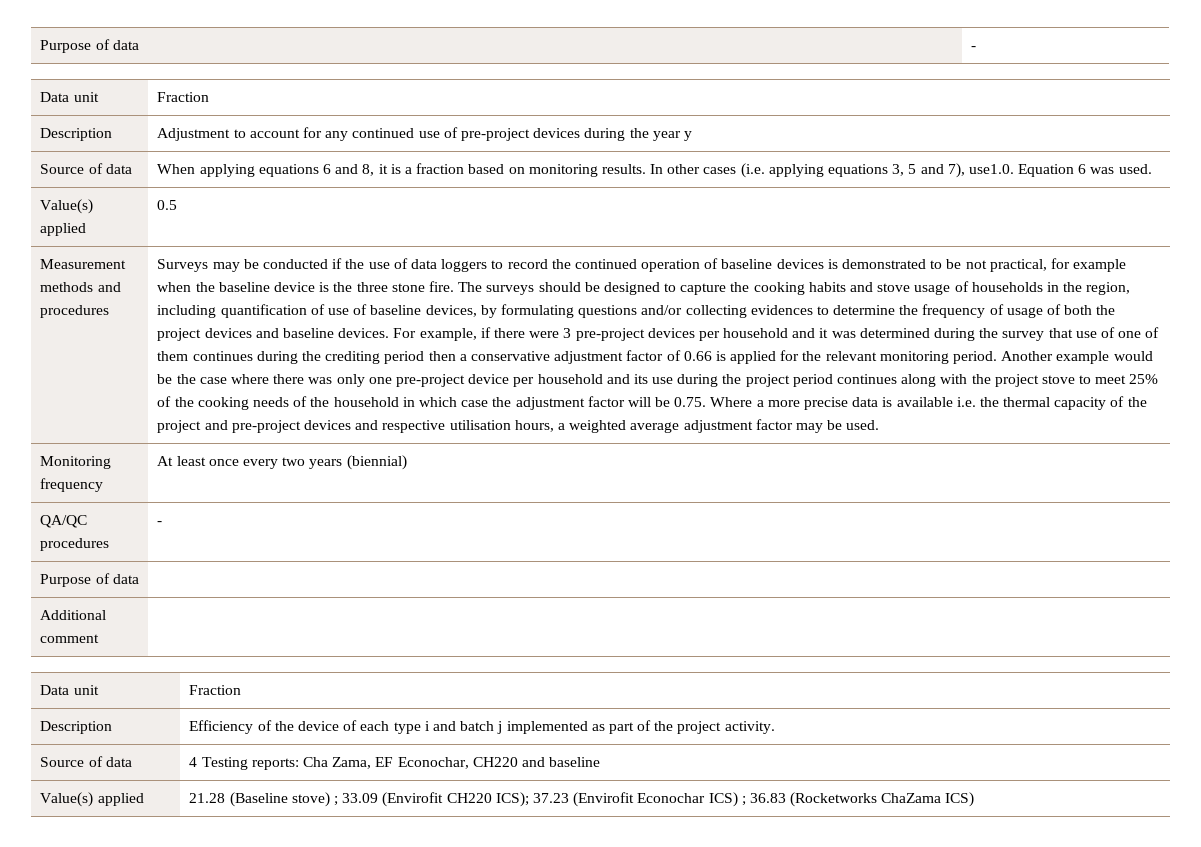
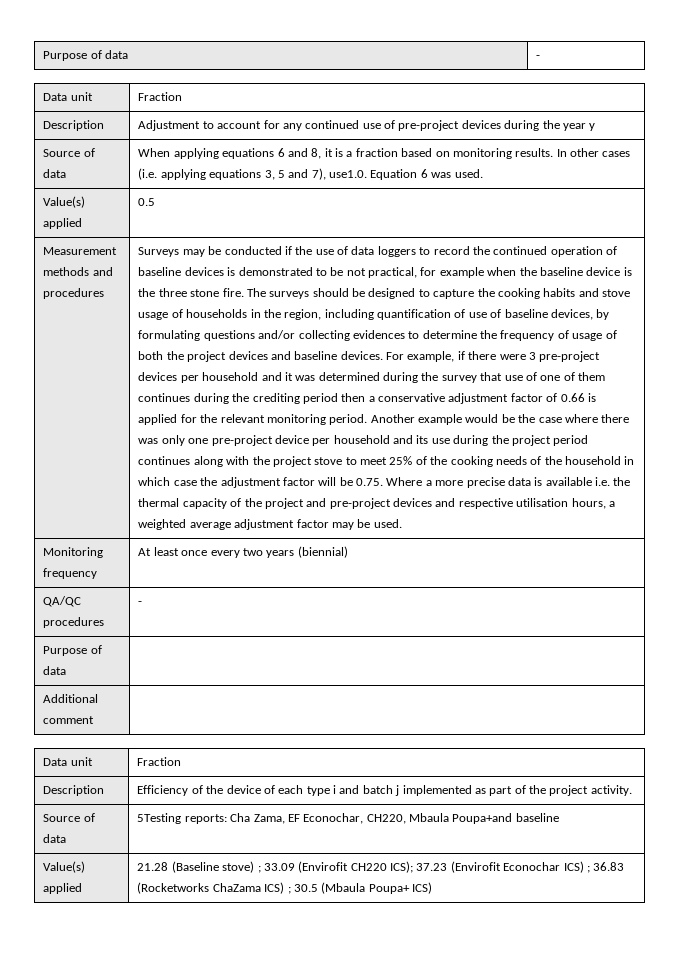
- Source of data | 4 Testing reports: Cha Zama, EF Econochar, CH220 and baseline
+ Source of data | 5Testing reports: Cha Zama, EF Econochar, CH220, Mbaula Poupa+and baseline
- Value(s) applied | 21.28 (Baseline stove) ; 33.09 (Envirofit CH220 ICS); 37.23 (Envirofit Econochar ICS) ; 36.83 (Rocketworks ChaZama ICS)
+ Value(s) applied | 21.28 (Baseline stove) ; 33.09 (Envirofit CH220 ICS); 37.23 (Envirofit Econochar ICS) ; 36.83 (Rocketworks ChaZama ICS) ; 30.5 (Mbaula Poupa+ ICS)

